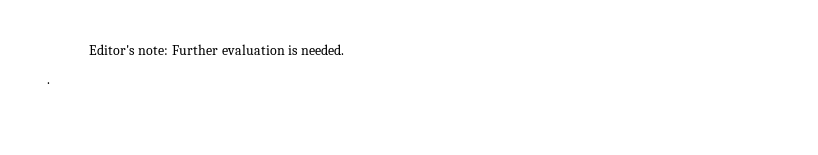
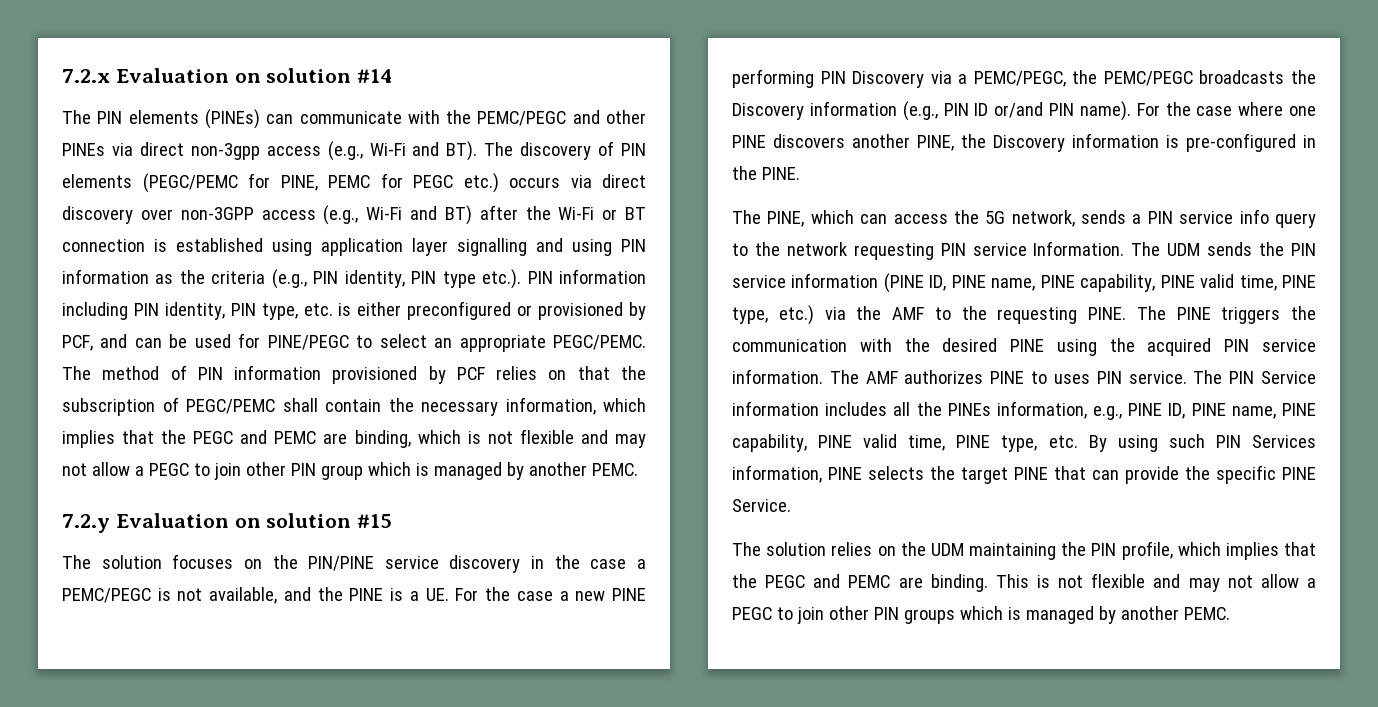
- Editor's note: Further evaluation is needed.
- .
+ 7.2.x Evaluation on solution #14
+ The PIN elements (PINEs) can communicate with the PEMC/PEGC and other PINEs via direct non-3gpp access (e.g., Wi-Fi and BT). The discovery of PIN elements (PEGC/PEMC for PINE, PEMC for PEGC etc.) occurs via direct discovery over non-3GPP access (e.g., Wi-Fi and BT) after the Wi-Fi or BT connection is established using application layer signalling and using PIN information as the criteria (e.g., PIN identity, PIN type etc.). PIN information including PIN identity, PIN type, etc. is either preconfigured or provisioned by PCF, and can be used for PINE/PEGC to select an appropriate PEGC/PEMC. The method of PIN information provisioned by PCF relies on that the subscription of PEGC/PEMC shall contain the necessary information, which implies that the PEGC and PEMC are binding, which is not flexible and may not allow a PEGC to join other PIN group which is managed by another PEMC.
+ 7.2.y Evaluation on solution #15
+ The solution focuses on the PIN/PINE service discovery in the case a PEMC/PEGC is not available, and the PINE is a UE. For the case a new PINE performing PIN Discovery via a PEMC/PEGC, the PEMC/PEGC broadcasts the Discovery information (e.g., PIN ID or/and PIN name). For the case where one PINE discovers another PINE, the Discovery information is pre-configured in the PINE.
+ The PINE, which can access the 5G network, sends a PIN service info query to the network requesting PIN service Information. The UDM sends the PIN service information (PINE ID, PINE name, PINE capability, PINE valid time, PINE type, etc.) via the AMF to the requesting PINE. The PINE triggers the communication with the desired PINE using the acquired PIN service information. The AMF authorizes PINE to uses PIN service. The PIN Service information includes all the PINEs information, e.g., PINE ID, PINE name, PINE capability, PINE valid time, PINE type, etc. By using such PIN Services information, PINE selects the target PINE that can provide the specific PINE Service.
+ The solution relies on the UDM maintaining the PIN profile, which implies that the PEGC and PEMC are binding. This is not flexible and may not allow a PEGC to join other PIN groups which is managed by another PEMC.

